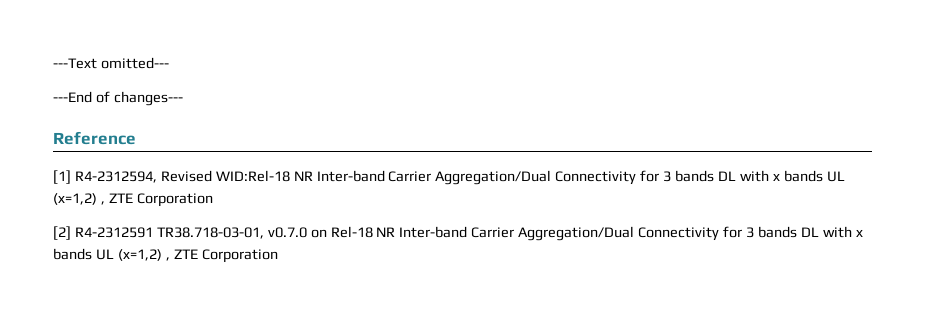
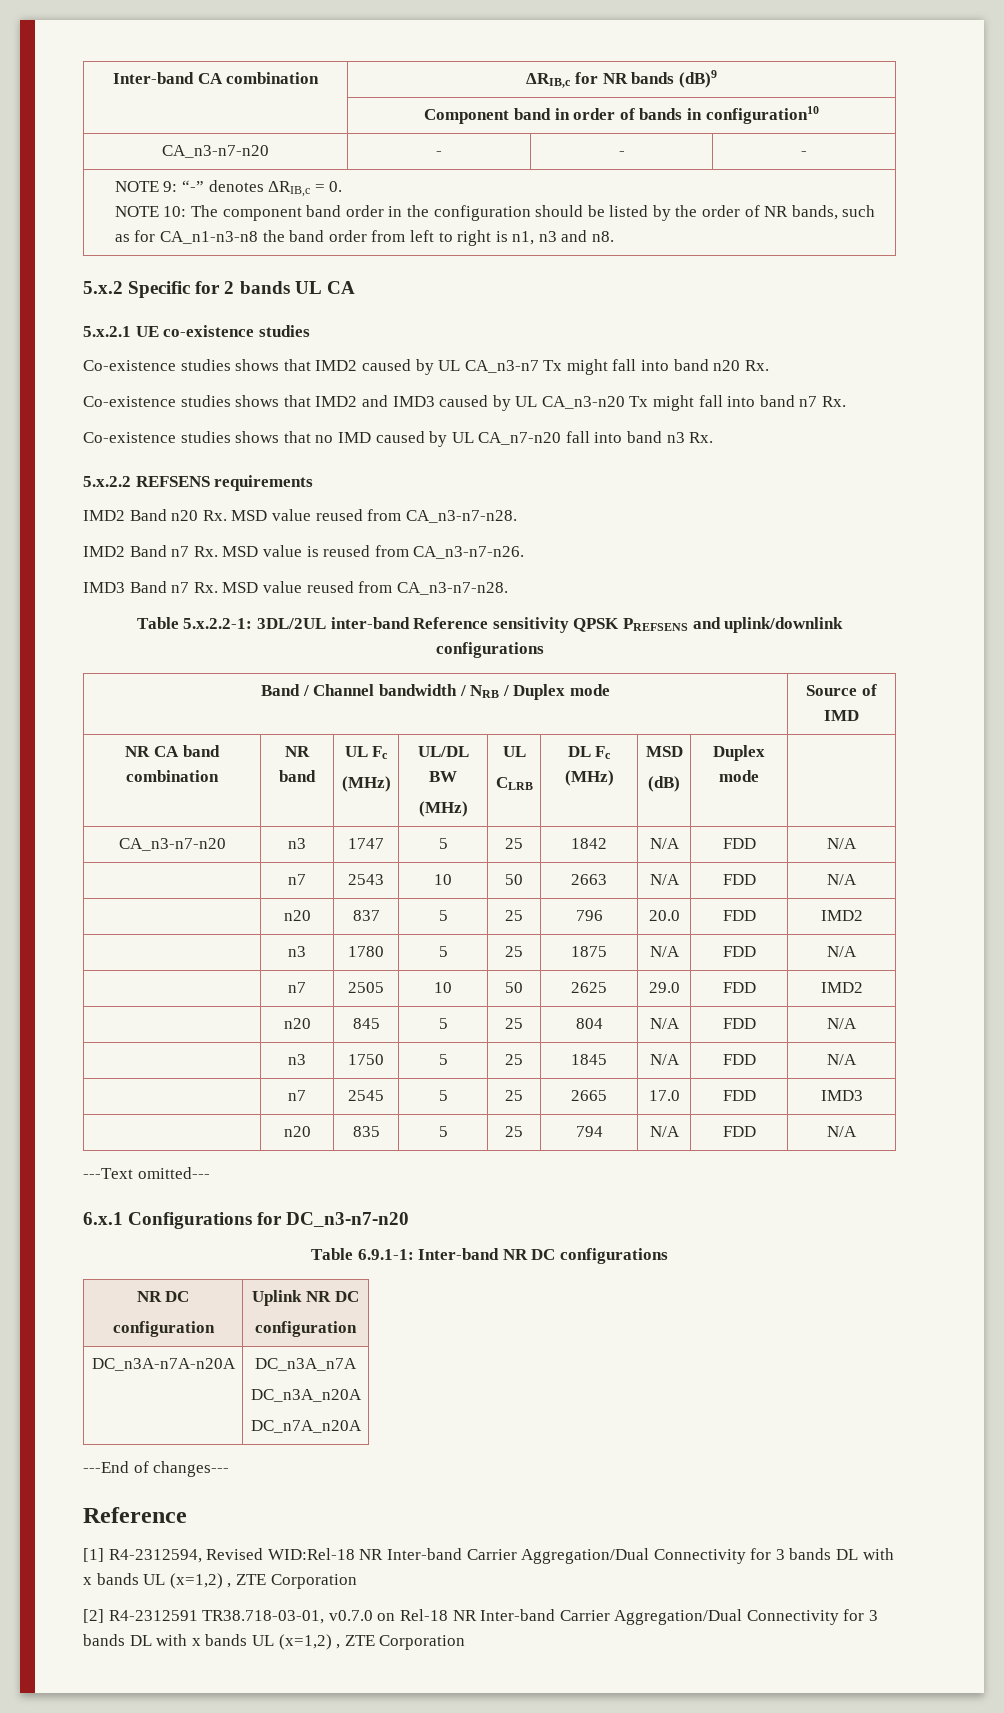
+ Inter-band CA combination | ΔRIB,c for NR bands (dB)9
+ | Component band in order of bands in configuration10
+ CA_n3-n7-n20 | - | - | -
+ NOTE 9: “-” denotes ΔRIB,c = 0.
+ NOTE 10: The component band order in the configuration should be listed by the order of NR bands, such as for CA_n1-n3-n8 the band order from left to right is n1, n3 and n8.
+ 5.x.2 Specific for 2 bands UL CA
+ 5.x.2.1 UE co-existence studies
+ Co-existence studies shows that IMD2 caused by UL CA_n3-n7 Tx might fall into band n20 Rx.
+ Co-existence studies shows that IMD2 and IMD3 caused by UL CA_n3-n20 Tx might fall into band n7 Rx.
+ Co-existence studies shows that no IMD caused by UL CA_n7-n20 fall into band n3 Rx.
+ 5.x.2.2 REFSENS requirements
+ IMD2 Band n20 Rx. MSD value reused from CA_n3-n7-n28.
+ IMD2 Band n7 Rx. MSD value is reused from CA_n3-n7-n26.
+ IMD3 Band n7 Rx. MSD value reused from CA_n3-n7-n28.
+ Table 5.x.2.2-1: 3DL/2UL inter-band Reference sensitivity QPSK PREFSENS and uplink/downlink configurations
+ Band / Channel bandwidth / NRB / Duplex mode | Source of IMD
+ NR CA band combination | NR band | UL Fc
+ (MHz) | UL/DL BW
+ (MHz) | UL
+ CLRB | DL Fc (MHz) | MSD
+ (dB) | Duplex mode |
+ CA_n3-n7-n20 | n3 | 1747 | 5 | 25 | 1842 | N/A | FDD | N/A
+ | n7 | 2543 | 10 | 50 | 2663 | N/A | FDD | N/A
+ | n20 | 837 | 5 | 25 | 796 | 20.0 | FDD | IMD2
+ | n3 | 1780 | 5 | 25 | 1875 | N/A | FDD | N/A
+ | n7 | 2505 | 10 | 50 | 2625 | 29.0 | FDD | IMD2
+ | n20 | 845 | 5 | 25 | 804 | N/A | FDD | N/A
+ | n3 | 1750 | 5 | 25 | 1845 | N/A | FDD | N/A
+ | n7 | 2545 | 5 | 25 | 2665 | 17.0 | FDD | IMD3
+ | n20 | 835 | 5 | 25 | 794 | N/A | FDD | N/A
  ---Text omitted---
+ 6.x.1 Configurations for DC_n3-n7-n20
+ Table 6.9.1-1: Inter-band NR DC configurations
+ NR DC
+ configuration | Uplink NR DC
+ configuration
+ DC_n3A-n7A-n20A | DC_n3A_n7A
+ DC_n3A_n20A
+ DC_n7A_n20A

